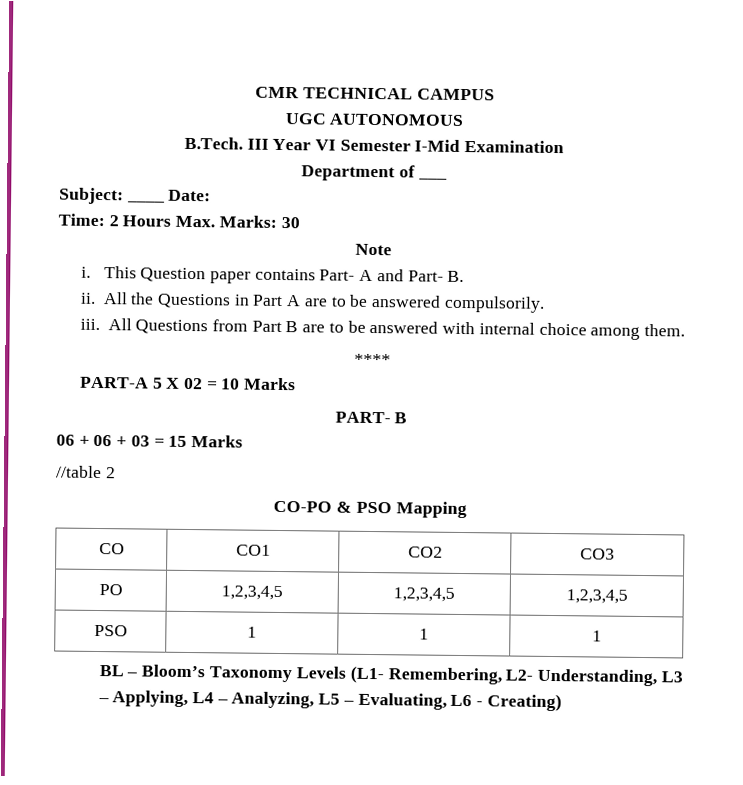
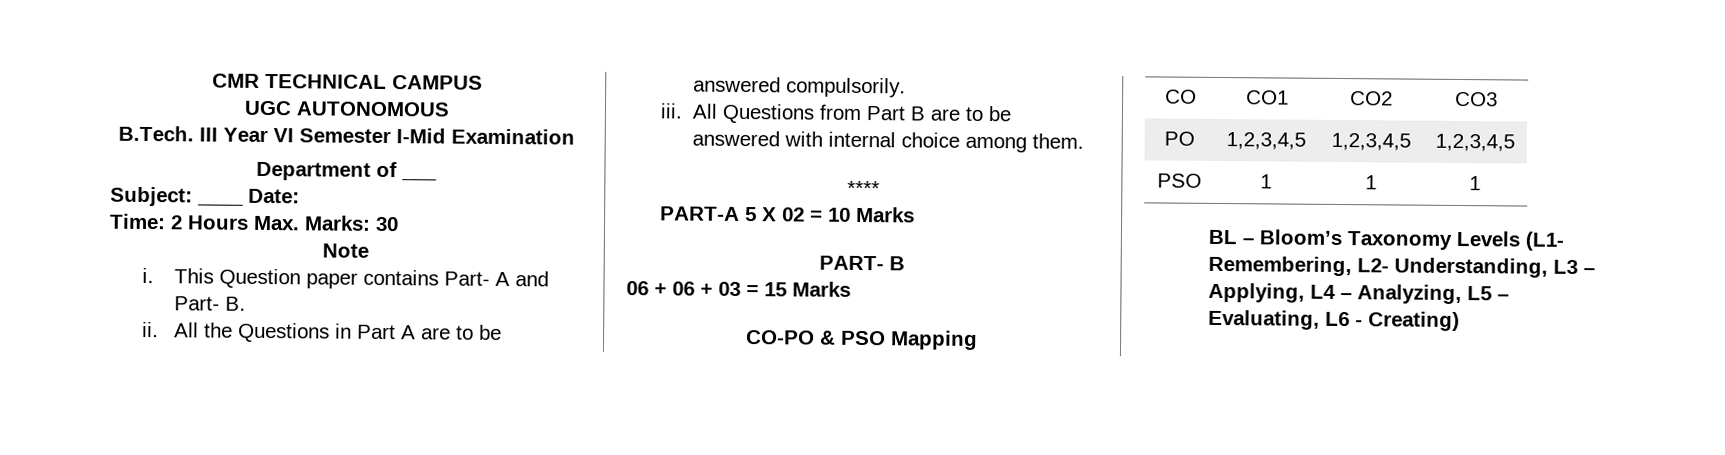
- //table 2

